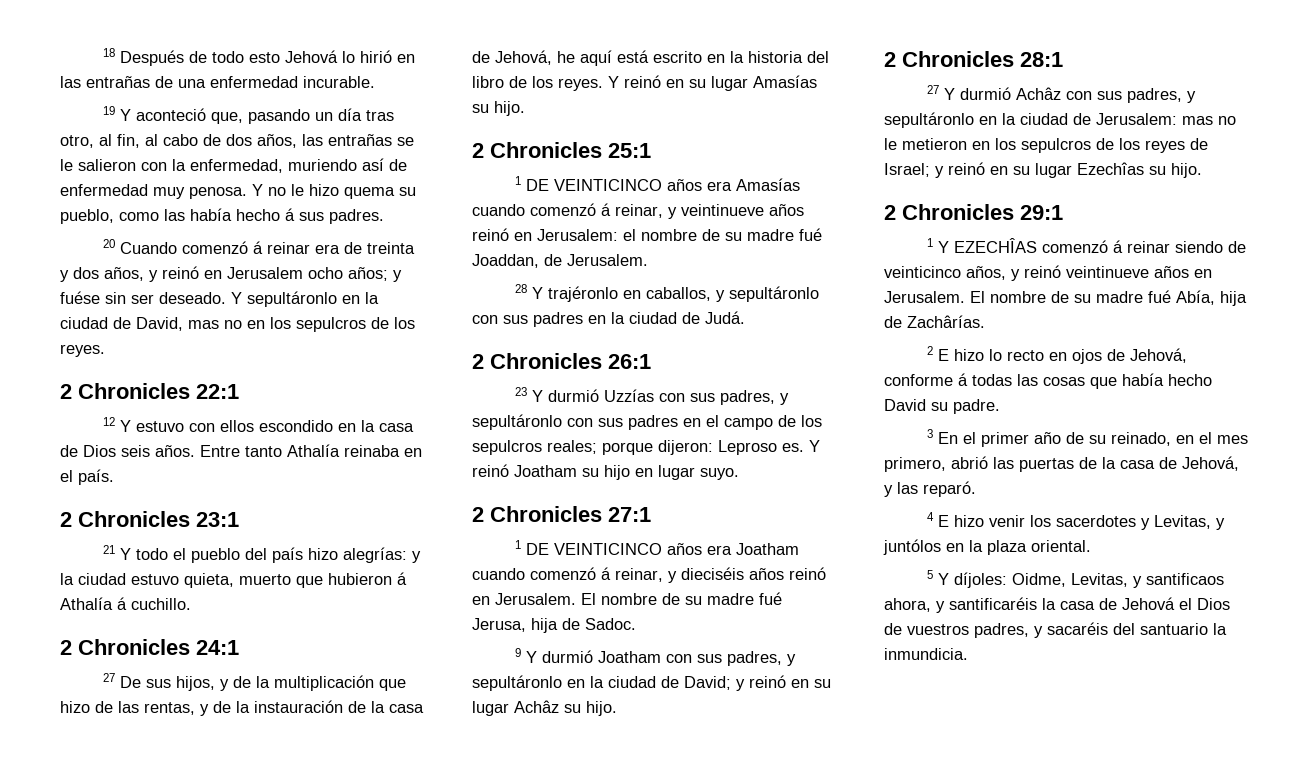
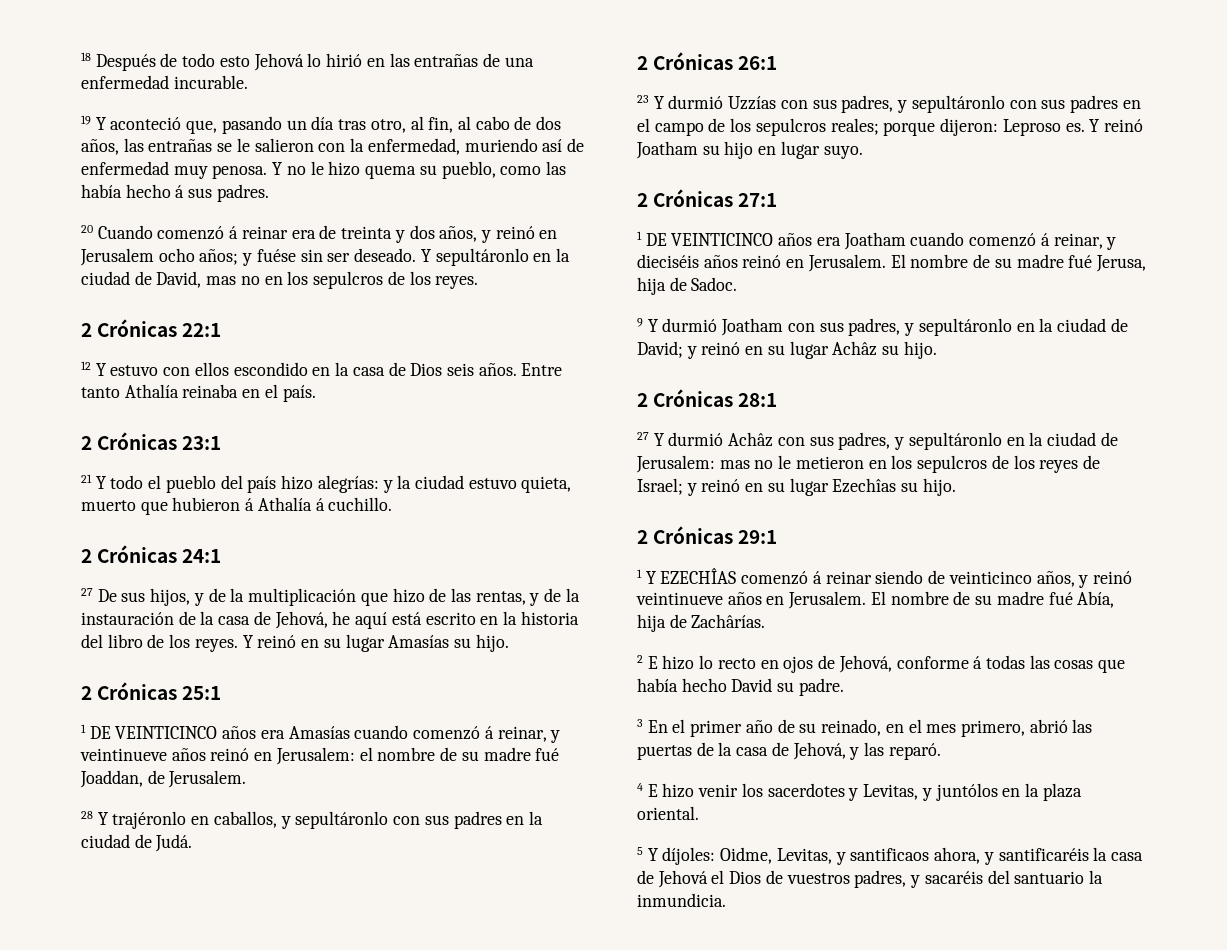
- 2 Chronicles 22:1
+ 2 Crónicas 22:1
- 2 Chronicles 23:1
+ 2 Crónicas 23:1
- 2 Chronicles 24:1
+ 2 Crónicas 24:1
- 2 Chronicles 25:1
+ 2 Crónicas 25:1
- 2 Chronicles 26:1
+ 2 Crónicas 26:1
- 2 Chronicles 27:1
+ 2 Crónicas 27:1
- 2 Chronicles 28:1
+ 2 Crónicas 28:1
- 2 Chronicles 29:1
+ 2 Crónicas 29:1

